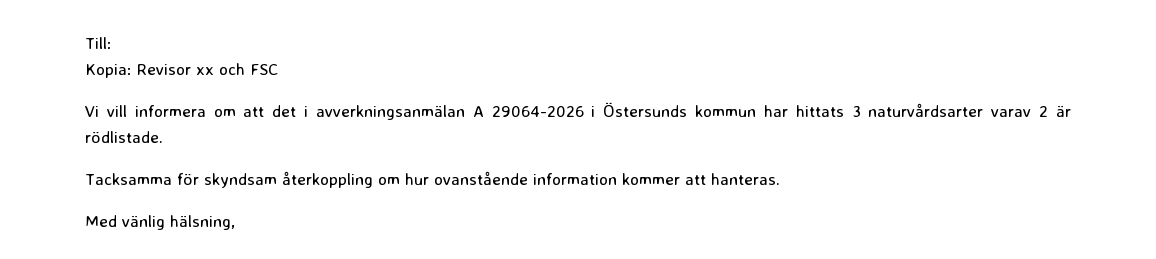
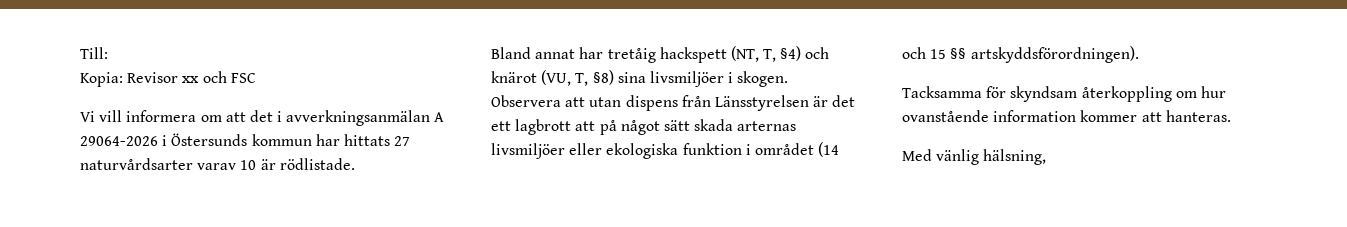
- Vi vill informera om att det i avverkningsanmälan A 29064-2026 i Östersunds kommun har hittats 3 naturvårdsarter varav 2 är rödlistade.
+ Vi vill informera om att det i avverkningsanmälan A 29064-2026 i Östersunds kommun har hittats 27 naturvårdsarter varav 10 är rödlistade.
+ Bland annat har tretåig hackspett (NT, T, §4) och knärot (VU, T, §8) sina livsmiljöer i skogen. Observera att utan dispens från Länsstyrelsen är det ett lagbrott att på något sätt skada arternas livsmiljöer eller ekologiska funktion i området (14 och 15 §§ artskyddsförordningen).

